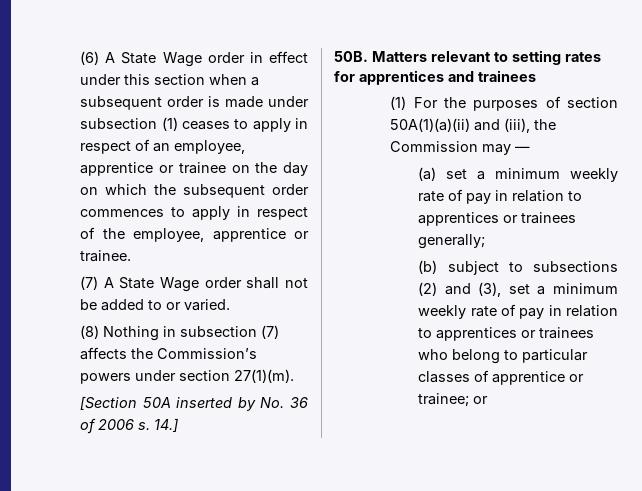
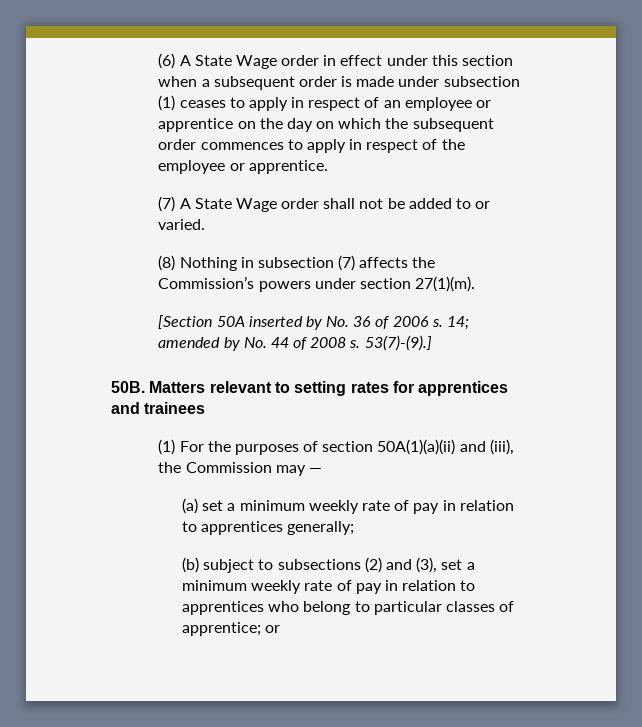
- (6) A State Wage order in effect under this section when a subsequent order is made under subsection (1) ceases to apply in respect of an employee, apprentice or trainee on the day on which the subsequent order commences to apply in respect of the employee, apprentice or trainee.
+ (6) A State Wage order in effect under this section when a subsequent order is made under subsection (1) ceases to apply in respect of an employee or apprentice on the day on which the subsequent order commences to apply in respect of the employee or apprentice.
- 14.]
+ 14; amended by No. 44 of 2008 s. 53(7)-(9).]
- (a) set a minimum weekly rate of pay in relation to apprentices or trainees generally;
+ (a) set a minimum weekly rate of pay in relation to apprentices generally;
- (b) subject to subsections (2) and (3), set a minimum weekly rate of pay in relation to apprentices or trainees who belong to particular classes of apprentice or trainee; or
+ (b) subject to subsections (2) and (3), set a minimum weekly rate of pay in relation to apprentices who belong to particular classes of apprentice; or

